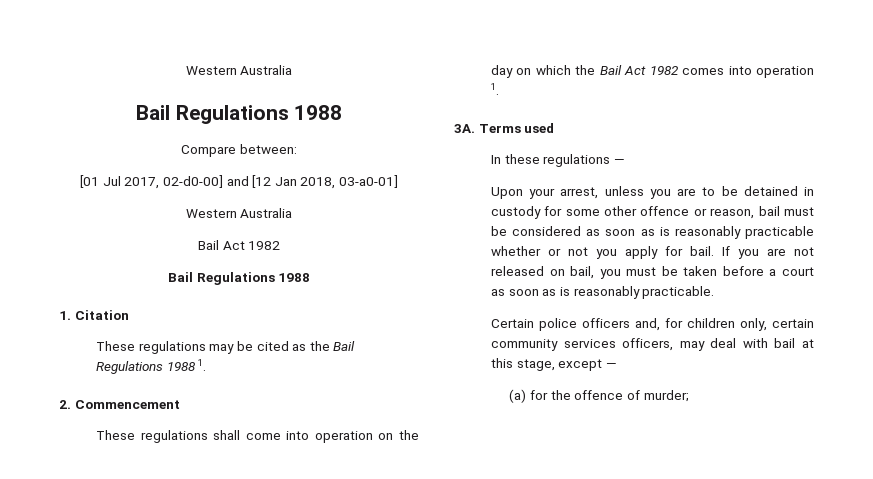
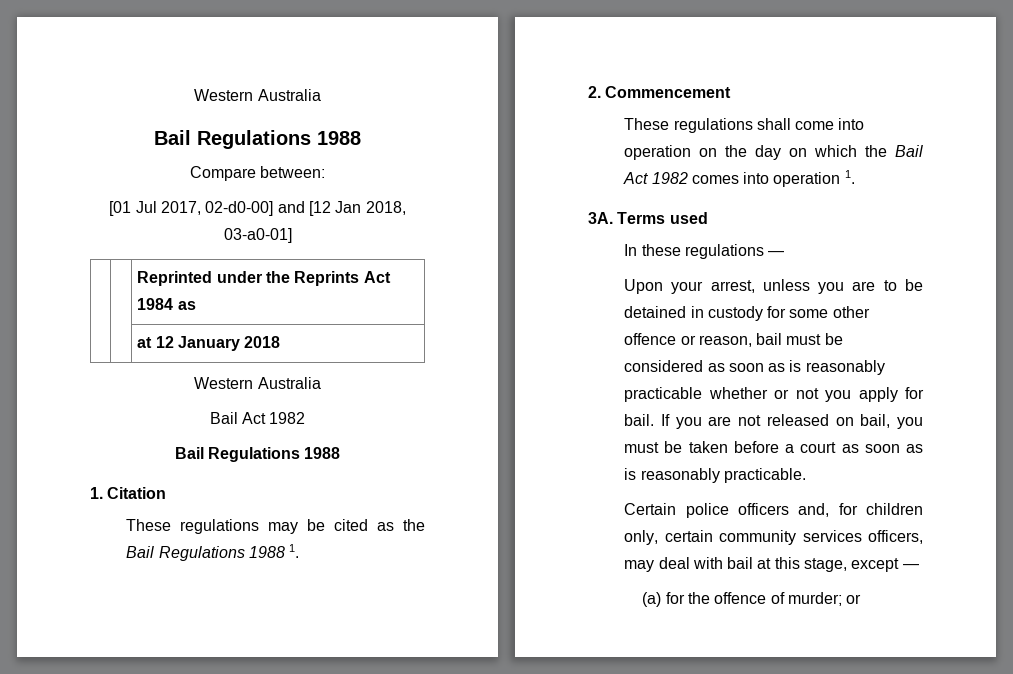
+ | | Reprinted under the Reprints Act 1984 as
+ | | at 12 January 2018
- (a) for the offence of murder;
+ (a) for the offence of murder; or

